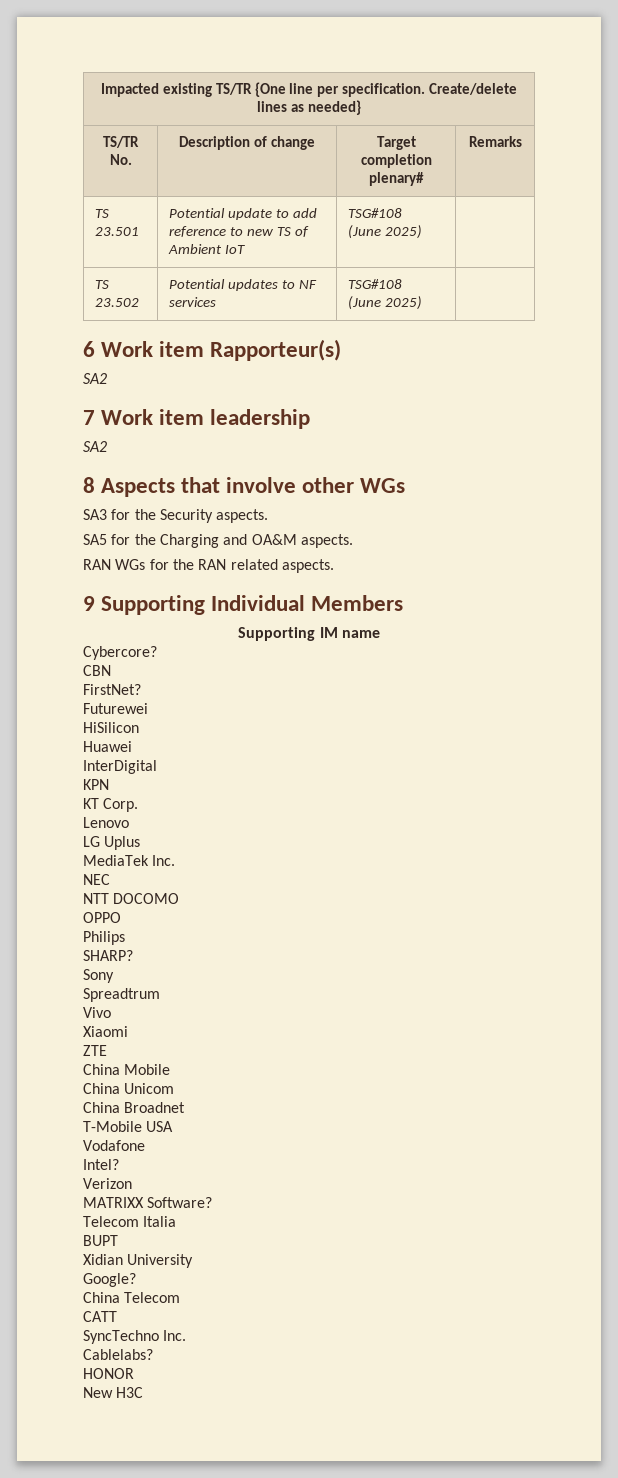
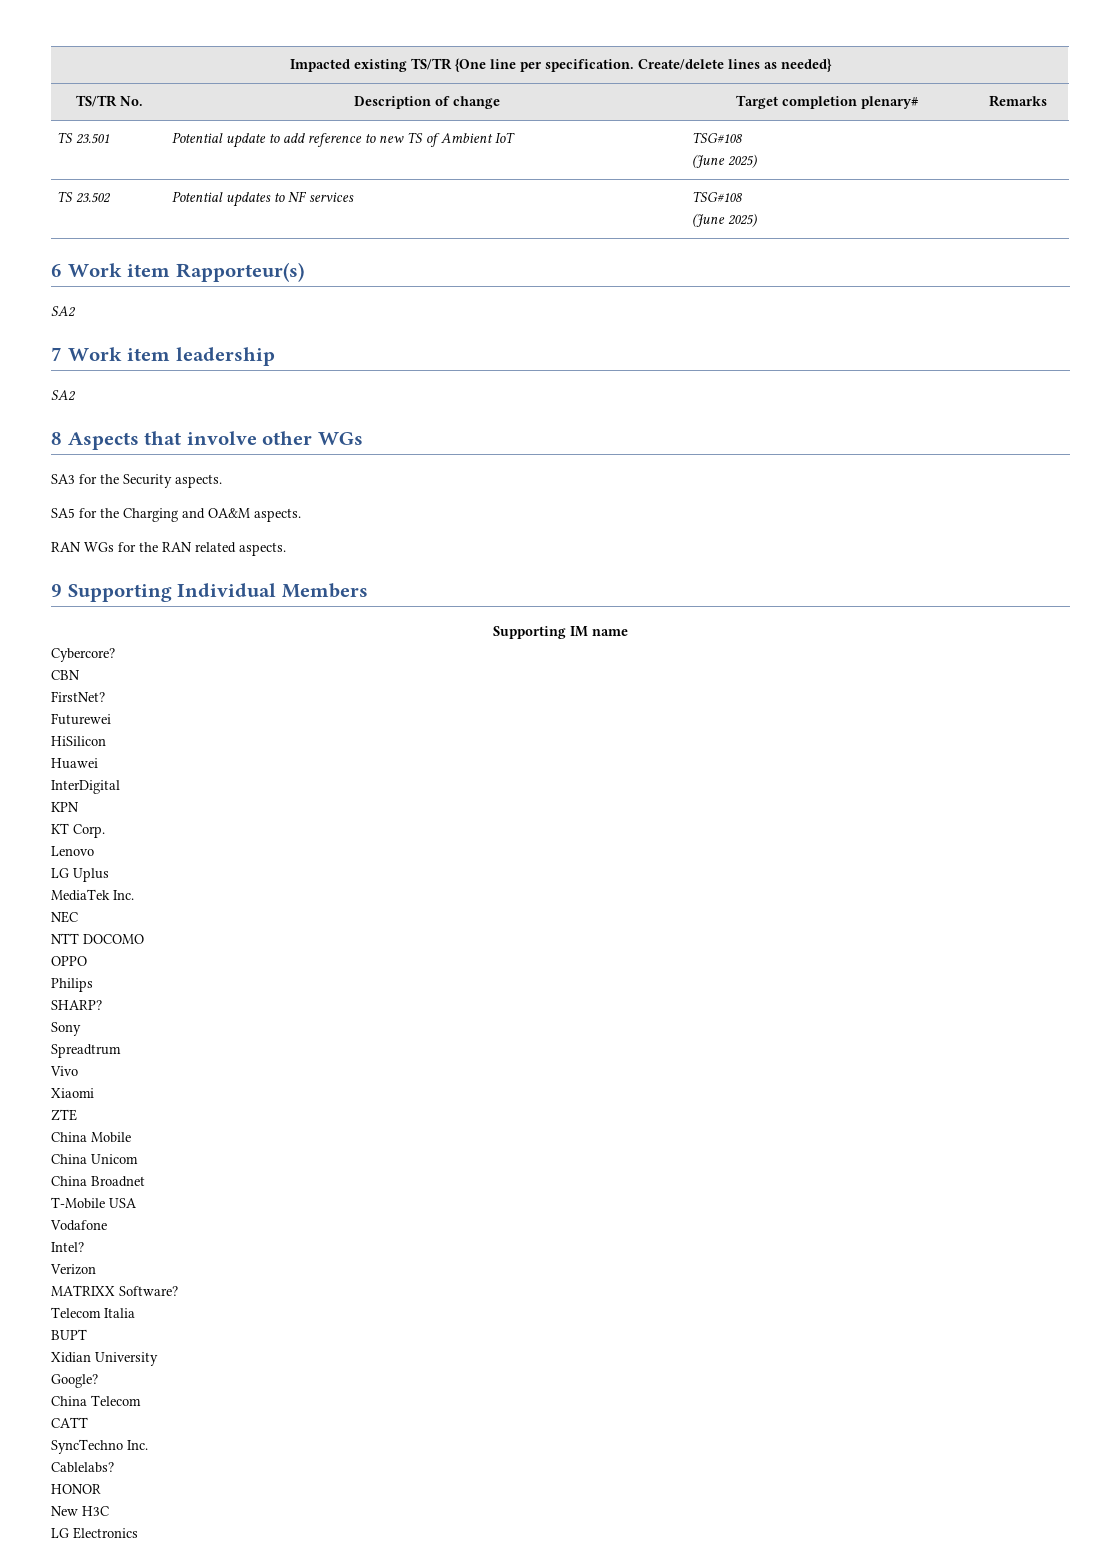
+ LG Electronics

